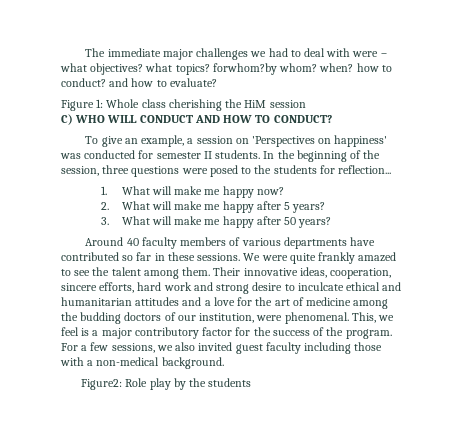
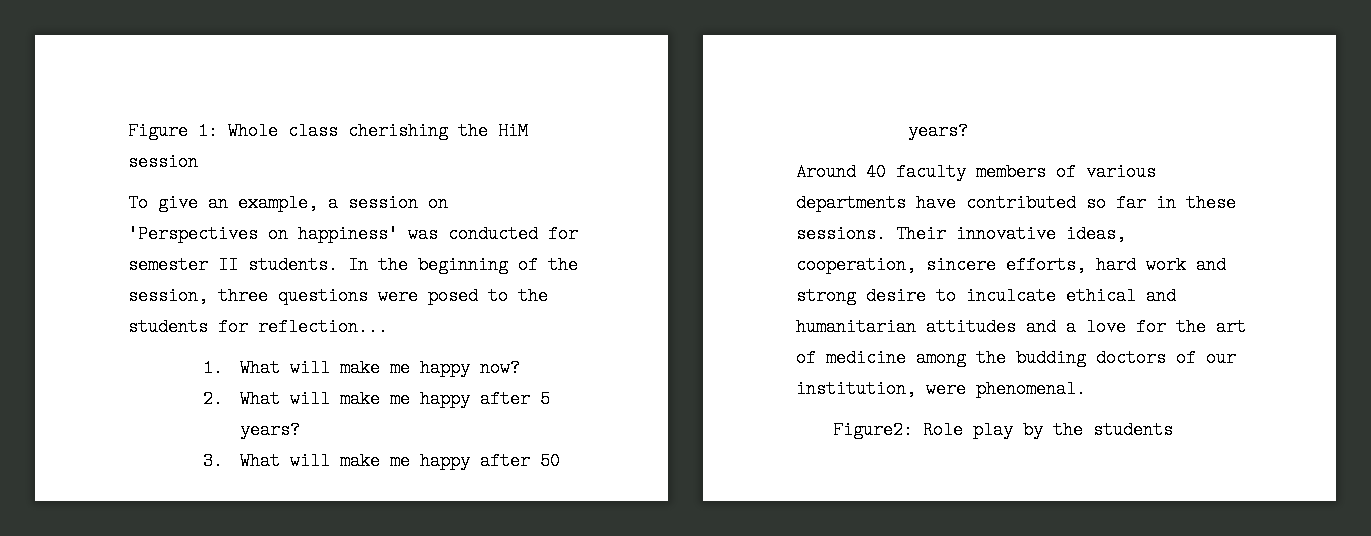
- The immediate major challenges we had to deal with were – what objectives? what topics? forwhom?by whom? when? how to conduct? and how to evaluate?
- C) WHO WILL CONDUCT AND HOW TO CONDUCT?
- We were quite frankly amazed to see the talent among them.
- This, we feel is a major contributory factor for the success of the program. For a few sessions, we also invited guest faculty including those with a non-medical background.

